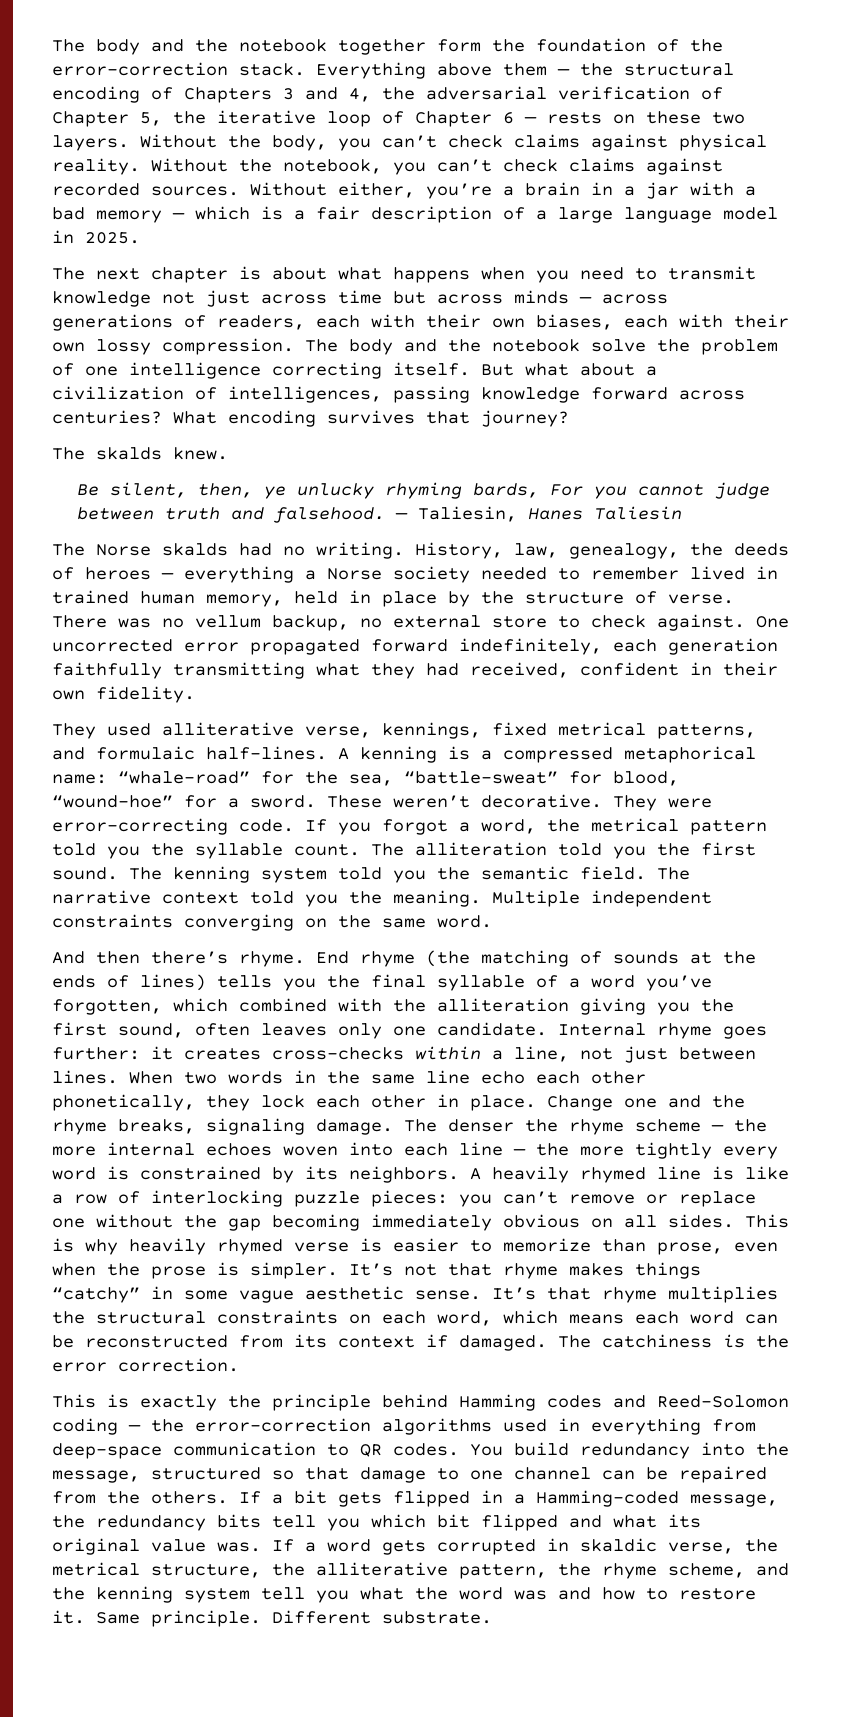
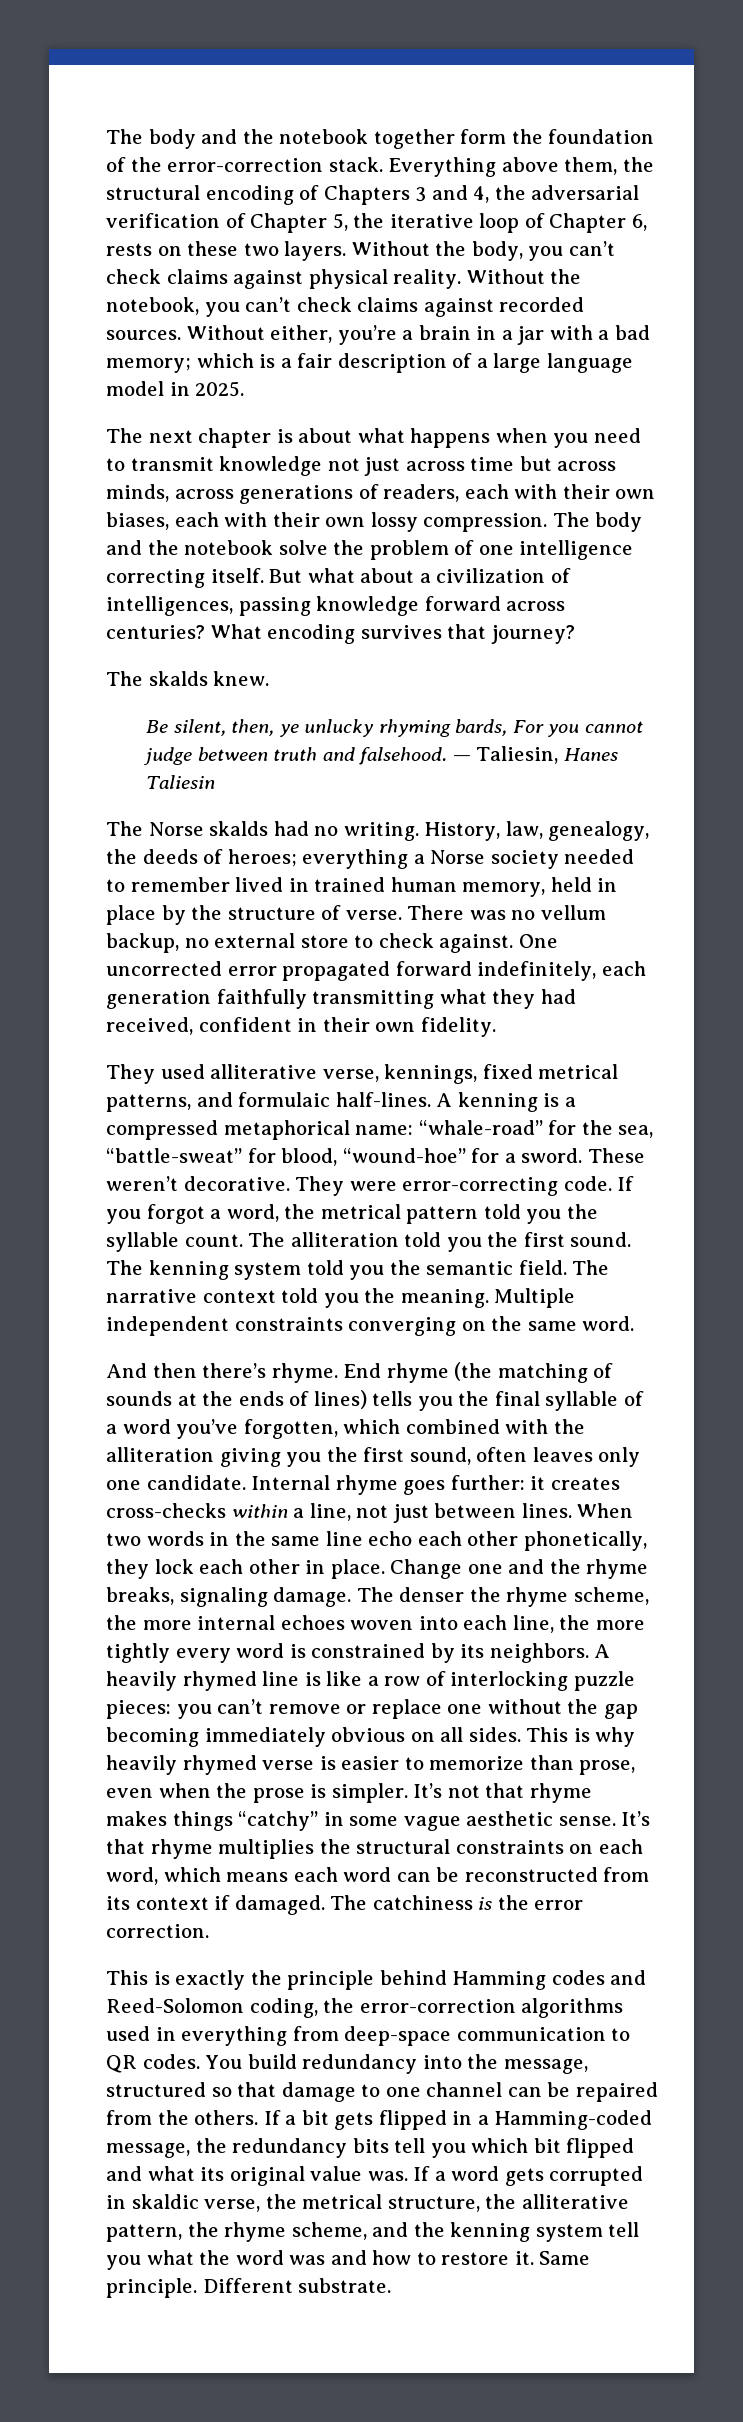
- Everything above them — the structural encoding of Chapters 3 and 4, the adversarial verification of Chapter 5, the iterative loop of Chapter 6 — rests on these two layers.
+ Everything above them, the structural encoding of Chapters 3 and 4, the adversarial verification of Chapter 5, the iterative loop of Chapter 6, rests on these two layers.
- Without either, you’re a brain in a jar with a bad memory — which is a fair description of a large language model in 2025.
+ Without either, you’re a brain in a jar with a bad memory; which is a fair description of a large language model in 2025.
- The next chapter is about what happens when you need to transmit knowledge not just across time but across minds — across generations of readers, each with their own biases, each with their own lossy compression.
+ The next chapter is about what happens when you need to transmit knowledge not just across time but across minds, across generations of readers, each with their own biases, each with their own lossy compression.
- History, law, genealogy, the deeds of heroes — everything a Norse society needed to remember lived in trained human memory, held in place by the structure of verse.
+ History, law, genealogy, the deeds of heroes; everything a Norse society needed to remember lived in trained human memory, held in place by the structure of verse.
- The denser the rhyme scheme — the more internal echoes woven into each line — the more tightly every word is constrained by its neighbors.
+ The denser the rhyme scheme, the more internal echoes woven into each line, the more tightly every word is constrained by its neighbors.
- This is exactly the principle behind Hamming codes and Reed-Solomon coding — the error-correction algorithms used in everything from deep-space communication to QR codes.
+ This is exactly the principle behind Hamming codes and Reed-Solomon coding, the error-correction algorithms used in everything from deep-space communication to QR codes.

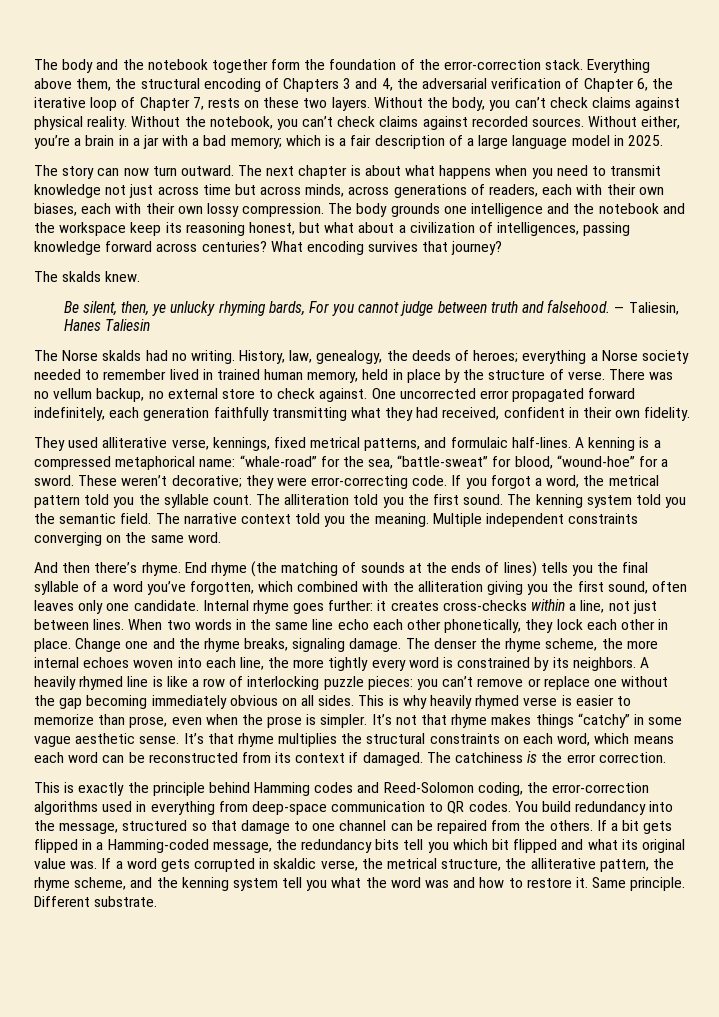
- Everything above them, the structural encoding of Chapters 3 and 4, the adversarial verification of Chapter 5, the iterative loop of Chapter 6, rests on these two layers.
+ Everything above them, the structural encoding of Chapters 3 and 4, the adversarial verification of Chapter 6, the iterative loop of Chapter 7, rests on these two layers.
- The next chapter is about what happens when you need to transmit knowledge not just across time but across minds, across generations of readers, each with their own biases, each with their own lossy compression.
+ The story can now turn outward. The next chapter is about what happens when you need to transmit knowledge not just across time but across minds, across generations of readers, each with their own biases, each with their own lossy compression.
- The body and the notebook solve the problem of one intelligence correcting itself. But what about a civilization of intelligences, passing knowledge forward across centuries?
+ The body grounds one intelligence and the notebook and the workspace keep its reasoning honest, but what about a civilization of intelligences, passing knowledge forward across centuries?
- These weren’t decorative. They were error-correcting code.
+ These weren’t decorative; they were error-correcting code.

